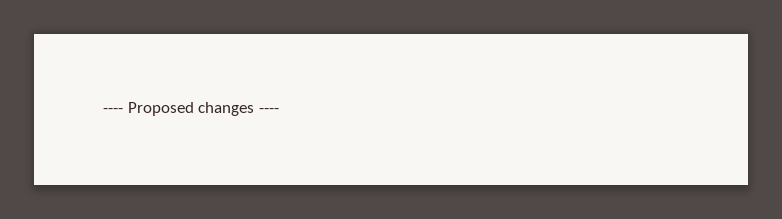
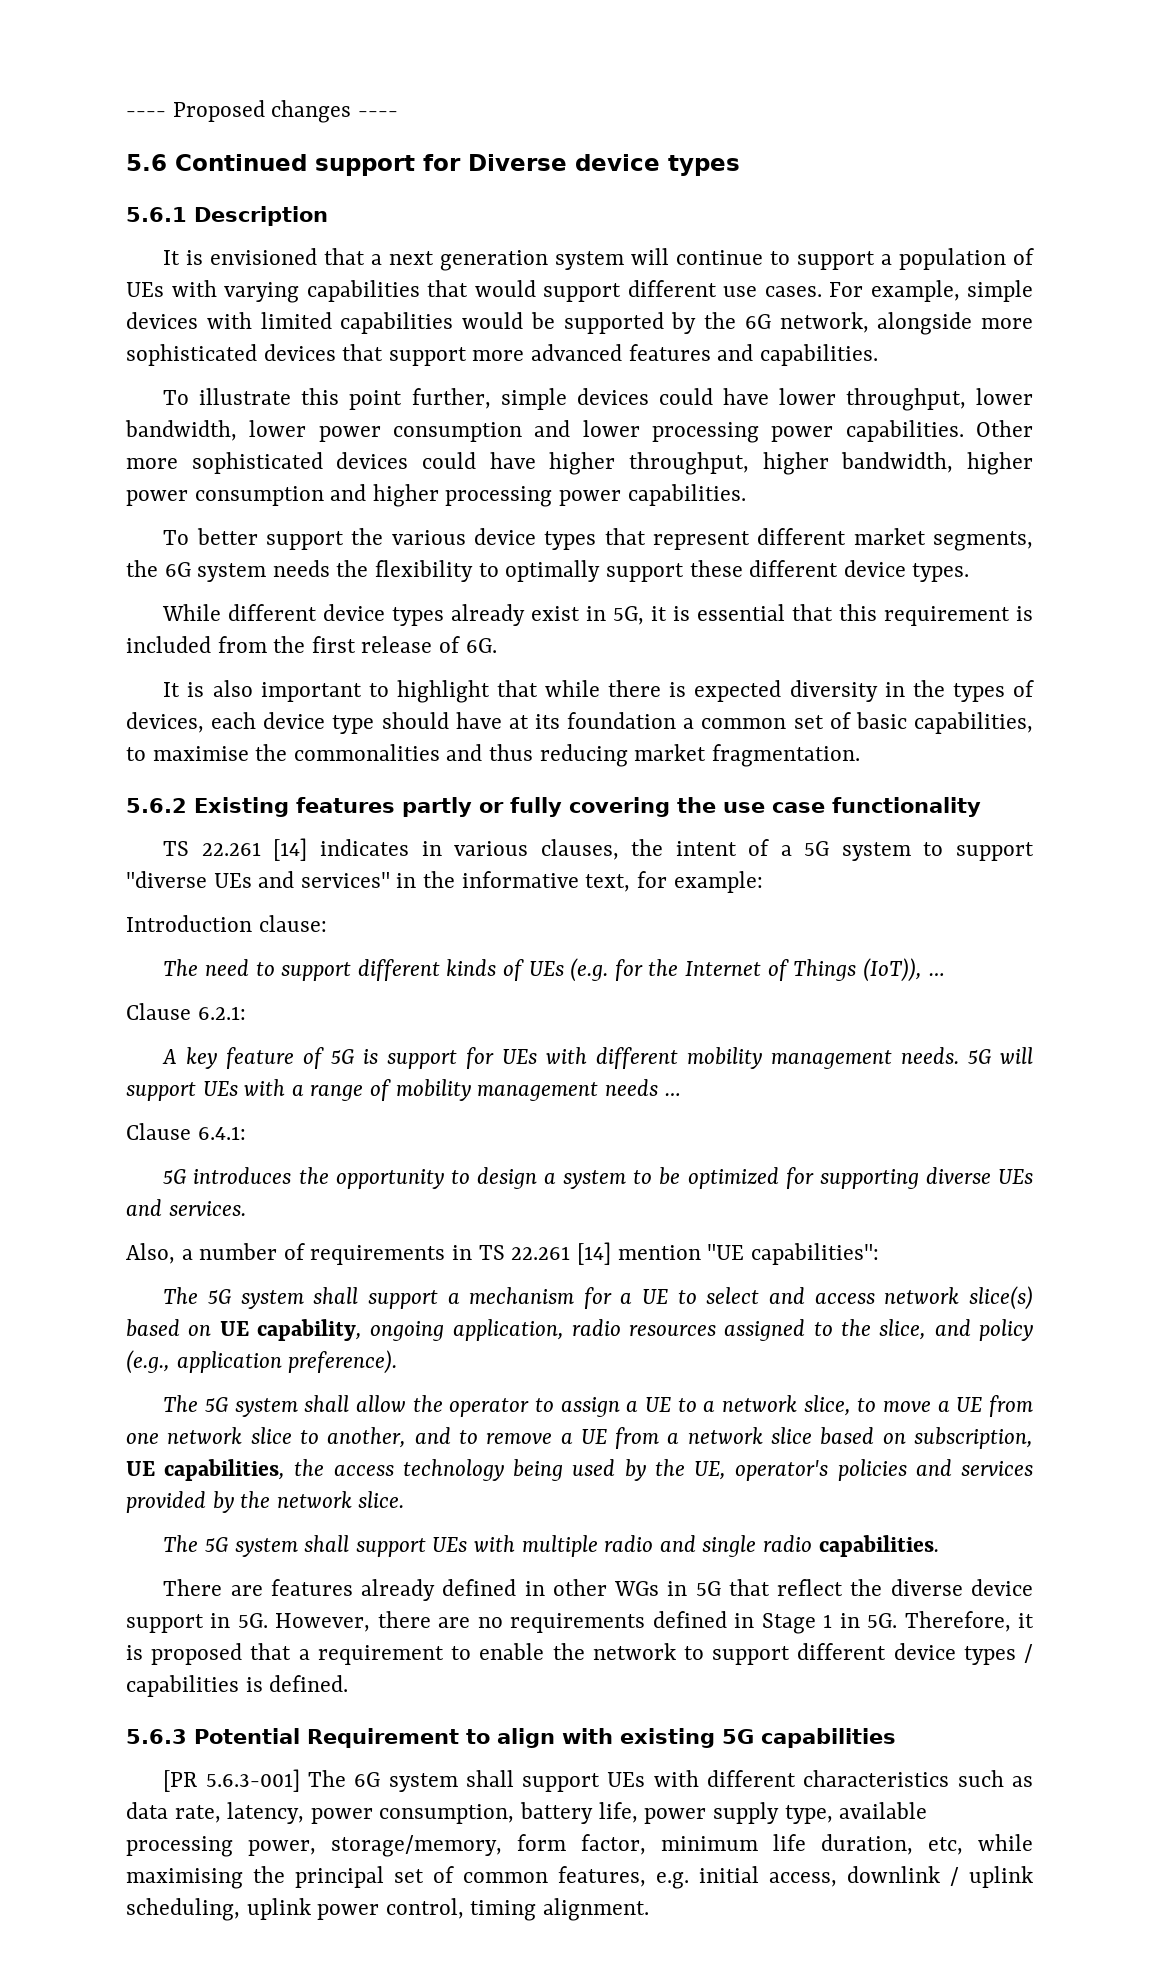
+ 5.6 Continued support for Diverse device types
+ 5.6.1 Description
+ It is envisioned that a next generation system will continue to support a population of UEs with varying capabilities that would support different use cases. For example, simple devices with limited capabilities would be supported by the 6G network, alongside more sophisticated devices that support more advanced features and capabilities.
+ To illustrate this point further, simple devices could have lower throughput, lower bandwidth, lower power consumption and lower processing power capabilities. Other more sophisticated devices could have higher throughput, higher bandwidth, higher power consumption and higher processing power capabilities.
+ To better support the various device types that represent different market segments, the 6G system needs the flexibility to optimally support these different device types.
+ While different device types already exist in 5G, it is essential that this requirement is included from the first release of 6G.
+ It is also important to highlight that while there is expected diversity in the types of devices, each device type should have at its foundation a common set of basic capabilities, to maximise the commonalities and thus reducing market fragmentation.
+ 5.6.2 Existing features partly or fully covering the use case functionality
+ TS 22.261 [14] indicates in various clauses, the intent of a 5G system to support "diverse UEs and services" in the informative text, for example:
+ Introduction clause:
+ The need to support different kinds of UEs (e.g. for the Internet of Things (IoT)), …
+ Clause 6.2.1:
+ A key feature of 5G is support for UEs with different mobility management needs. 5G will support UEs with a range of mobility management needs …
+ Clause 6.4.1:
+ 5G introduces the opportunity to design a system to be optimized for supporting diverse UEs and services.
+ Also, a number of requirements in TS 22.261 [14] mention "UE capabilities":
+ The 5G system shall support a mechanism for a UE to select and access network slice(s) based on UE capability, ongoing application, radio resources assigned to the slice, and policy (e.g., application preference).
+ The 5G system shall allow the operator to assign a UE to a network slice, to move a UE from one network slice to another, and to remove a UE from a network slice based on subscription, UE capabilities, the access technology being used by the UE, operator's policies and services provided by the network slice.
+ The 5G system shall support UEs with multiple radio and single radio capabilities.
+ There are features already defined in other WGs in 5G that reflect the diverse device support in 5G. However, there are no requirements defined in Stage 1 in 5G. Therefore, it is proposed that a requirement to enable the network to support different device types / capabilities is defined.
+ 5.6.3 Potential Requirement to align with existing 5G capabilities
+ [PR 5.6.3-001] The 6G system shall support UEs with different characteristics such as data rate, latency, power consumption, battery life, power supply type, available processing power, storage/memory, form factor, minimum life duration, etc, while maximising the principal set of common features, e.g. initial access, downlink / uplink scheduling, uplink power control, timing alignment.

